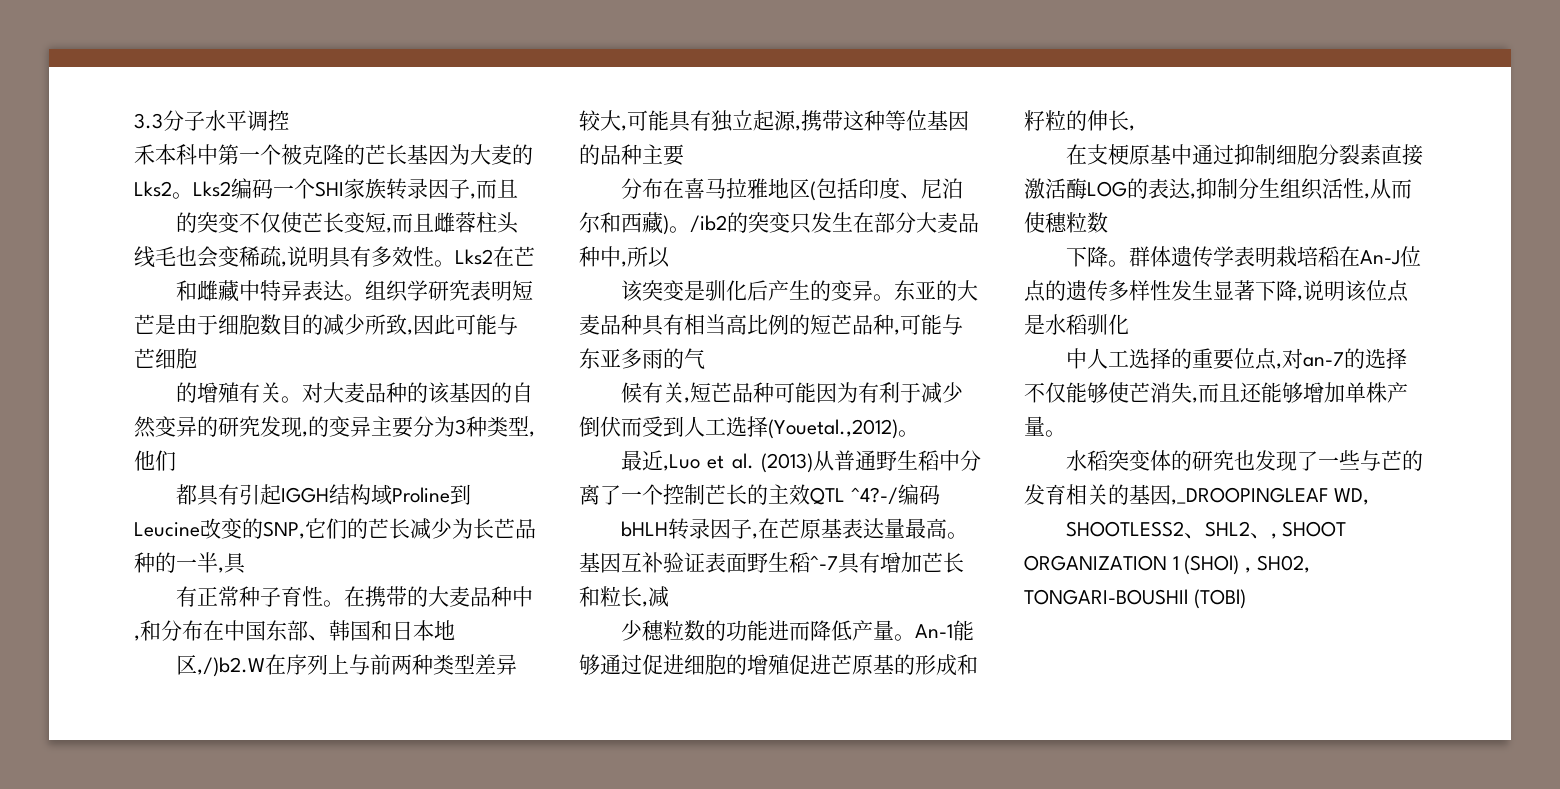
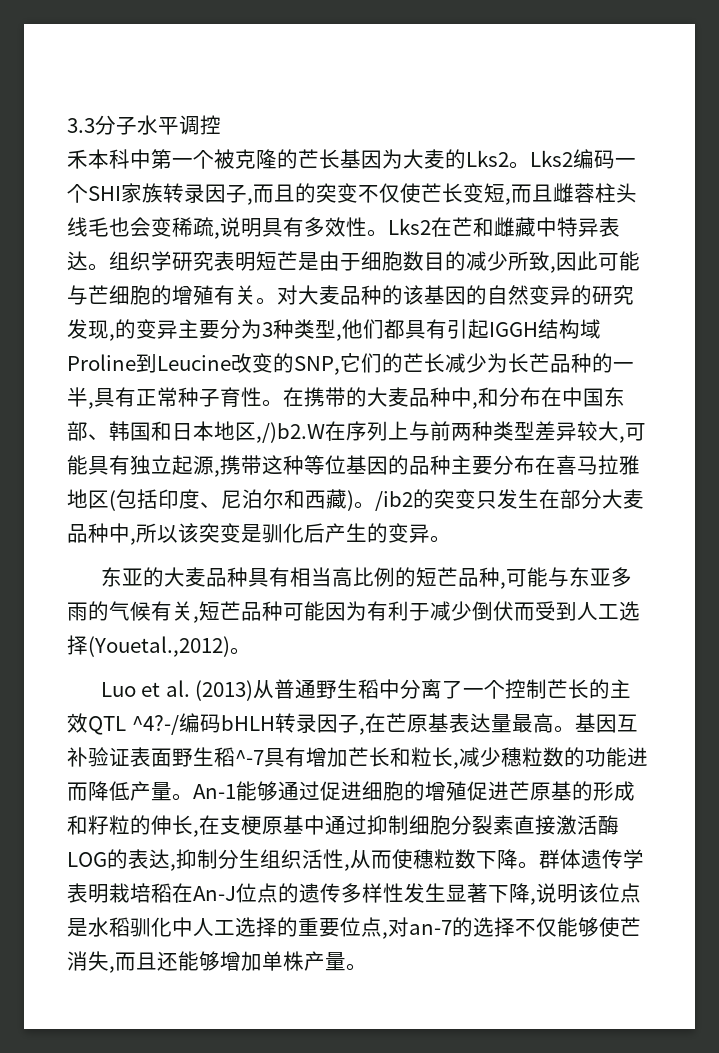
- Lks2编码一个SHI家族转录因子,而且
- 的突变不仅使芒长变短,而且雌蓉柱头线毛也会变稀疏,说明具有多效性。
+ Lks2编码一个SHI家族转录因子,而且的突变不仅使芒长变短,而且雌蓉柱头线毛也会变稀疏,说明具有多效性。
- Lks2在芒
- 和雌藏中特异表达。
+ Lks2在芒和雌藏中特异表达。
- 组织学研究表明短芒是由于细胞数目的减少所致,因此可能与芒细胞
- 的增殖有关。
+ 组织学研究表明短芒是由于细胞数目的减少所致,因此可能与芒细胞的增殖有关。
- 对大麦品种的该基因的自然变异的研究发现,的变异主要分为3种类型,他们
- 都具有引起IGGH结构域Proline到Leucine改变的SNP,它们的芒长减少为长芒品种的一半,具
- 有正常种子育性。
+ 对大麦品种的该基因的自然变异的研究发现,的变异主要分为3种类型,他们都具有引起IGGH结构域Proline到Leucine改变的SNP,它们的芒长减少为长芒品种的一半,具有正常种子育性。
- 在携带的大麦品种中,和分布在中国东部、韩国和日本地
- 区,/)b2.W在序列上与前两种类型差异较大,可能具有独立起源,携带这种等位基因的品种主要
- 分布在喜马拉雅地区(包括印度、尼泊尔和西藏)。
+ 在携带的大麦品种中,和分布在中国东部、韩国和日本地区,/)b2.W在序列上与前两种类型差异较大,可能具有独立起源,携带这种等位基因的品种主要分布在喜马拉雅地区(包括印度、尼泊尔和西藏)。
- /ib2的突变只发生在部分大麦品种中,所以
- 该突变是驯化后产生的变异。东亚的大麦品种具有相当高比例的短芒品种,可能与东亚多雨的气
- 候有关,短芒品种可能因为有利于减少倒伏而受到人工选择(Youetal.,2012)。
+ /ib2的突变只发生在部分大麦品种中,所以该突变是驯化后产生的变异。
+ 东亚的大麦品种具有相当高比例的短芒品种,可能与东亚多雨的气候有关,短芒品种可能因为有利于减少倒伏而受到人工选择(Youetal.,2012)。
- 最近,Luo et al. (2013)从普通野生稻中分离了一个控制芒长的主效QTL ^4?-/编码
- bHLH转录因子,在芒原基表达量最高。
+ Luo et al. (2013)从普通野生稻中分离了一个控制芒长的主效QTL ^4?-/编码bHLH转录因子,在芒原基表达量最高。
- 基因互补验证表面野生稻^-7具有增加芒长和粒长,减
- 少穗粒数的功能进而降低产量。
+ 基因互补验证表面野生稻^-7具有增加芒长和粒长,减少穗粒数的功能进而降低产量。
- An-1能够通过促进细胞的增殖促进芒原基的形成和籽粒的伸长,
- 在支梗原基中通过抑制细胞分裂素直接激活酶LOG的表达,抑制分生组织活性,从而使穗粒数
- 下降。
+ An-1能够通过促进细胞的增殖促进芒原基的形成和籽粒的伸长,在支梗原基中通过抑制细胞分裂素直接激活酶LOG的表达,抑制分生组织活性,从而使穗粒数下降。
- 群体遗传学表明栽培稻在An-J位点的遗传多样性发生显著下降,说明该位点是水稻驯化
- 中人工选择的重要位点,对an-7的选择不仅能够使芒消失,而且还能够增加单株产量。
+ 群体遗传学表明栽培稻在An-J位点的遗传多样性发生显著下降,说明该位点是水稻驯化中人工选择的重要位点,对an-7的选择不仅能够使芒消失,而且还能够增加单株产量。
- 水稻突变体的研究也发现了一些与芒的发育相关的基因,_DROOPINGLEAF WD,
- SHOOTLESS2、SHL2、, SHOOT ORGANIZATION 1 (SHOl) , SH02, TONGARI-BOUSHIl (TOBl)

